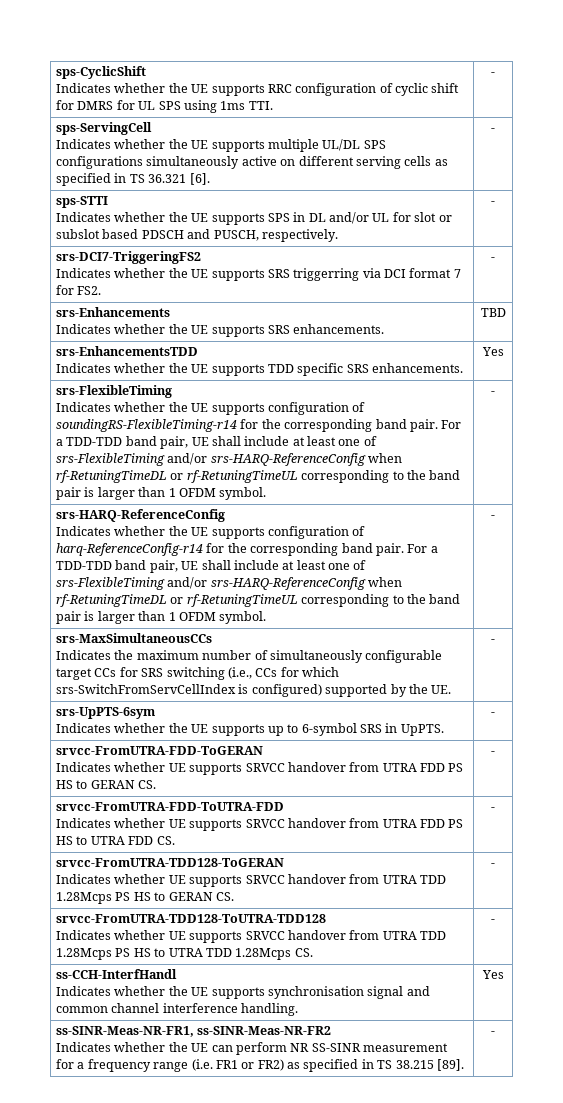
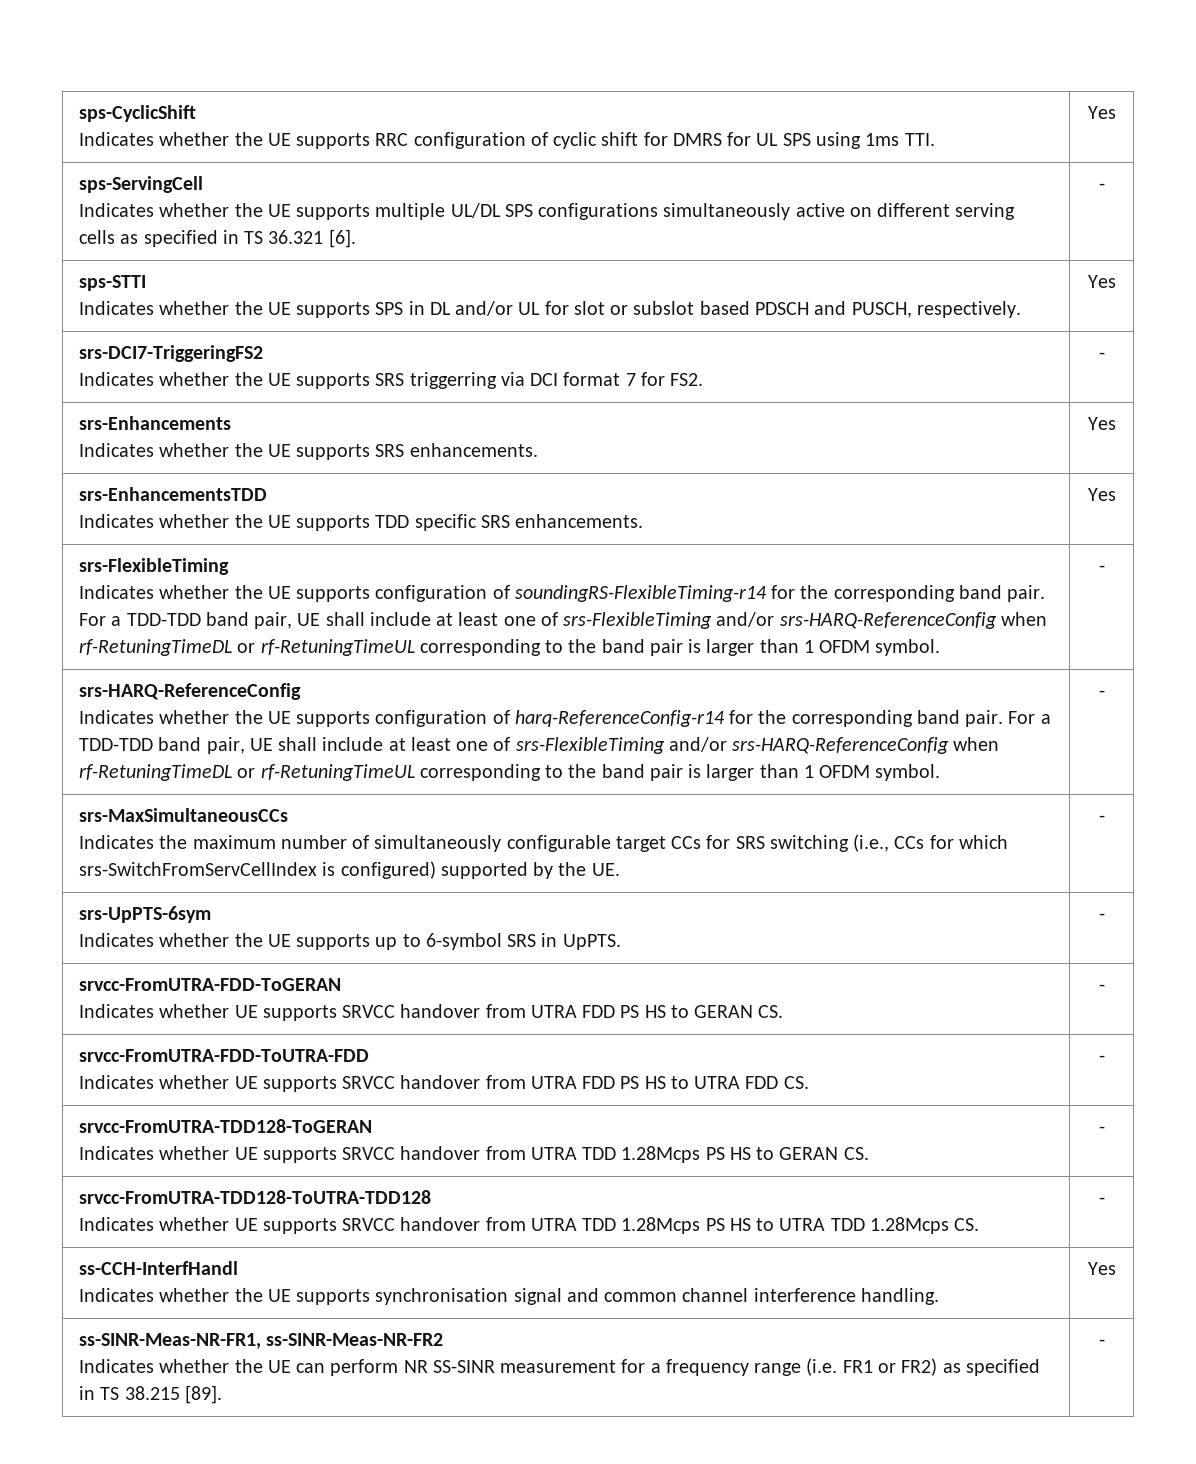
  sps-CyclicShift
- Indicates whether the UE supports RRC configuration of cyclic shift for DMRS for UL SPS using 1ms TTI. | -
+ Indicates whether the UE supports RRC configuration of cyclic shift for DMRS for UL SPS using 1ms TTI. | Yes
  sps-STTI
- Indicates whether the UE supports SPS in DL and/or UL for slot or subslot based PDSCH and PUSCH, respectively. | -
+ Indicates whether the UE supports SPS in DL and/or UL for slot or subslot based PDSCH and PUSCH, respectively. | Yes
  srs-Enhancements
- Indicates whether the UE supports SRS enhancements. | TBD
+ Indicates whether the UE supports SRS enhancements. | Yes

